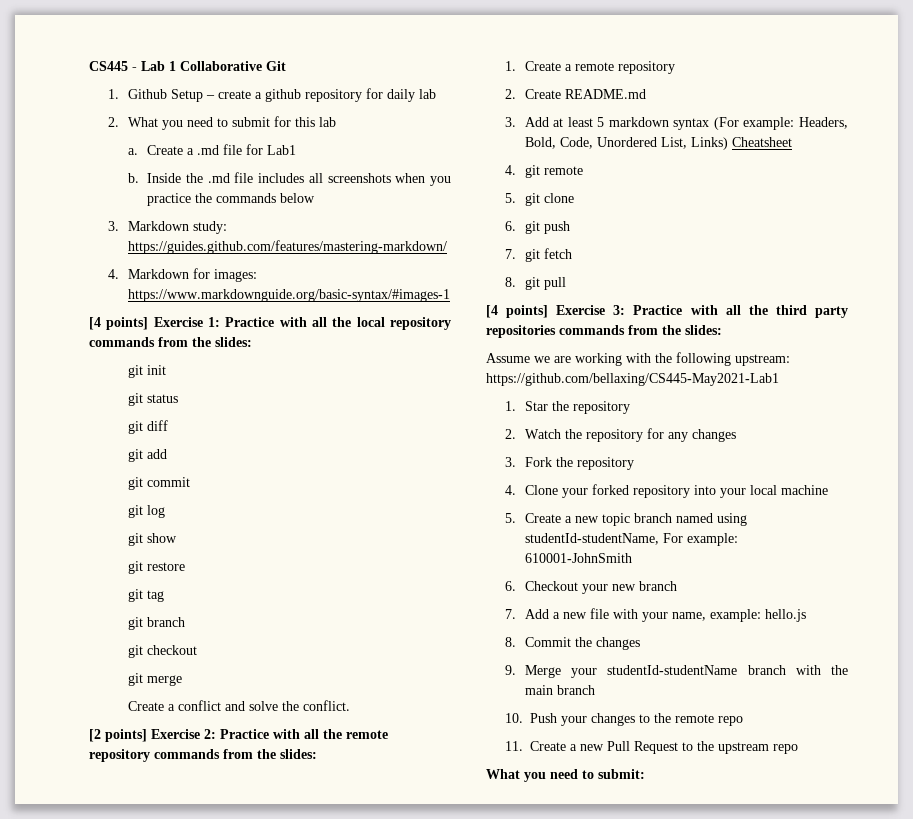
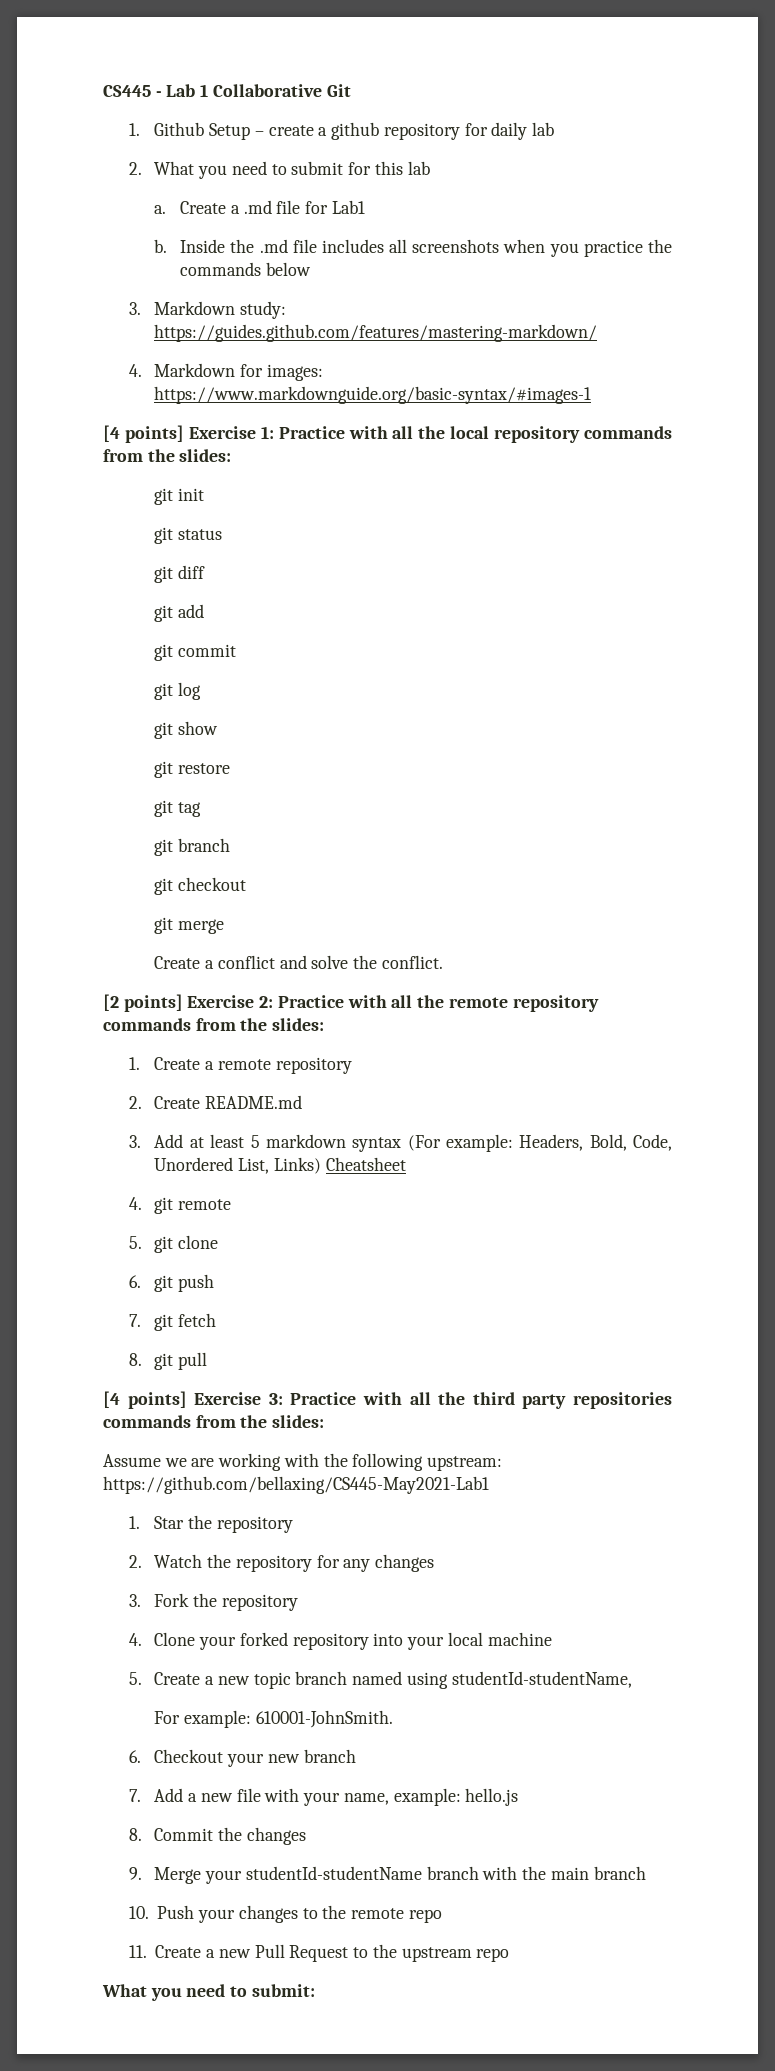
- 5. Create a new topic branch named using studentId-studentName, For example: 610001-JohnSmith
+ 5. Create a new topic branch named using studentId-studentName,
+ For example: 610001-JohnSmith.

